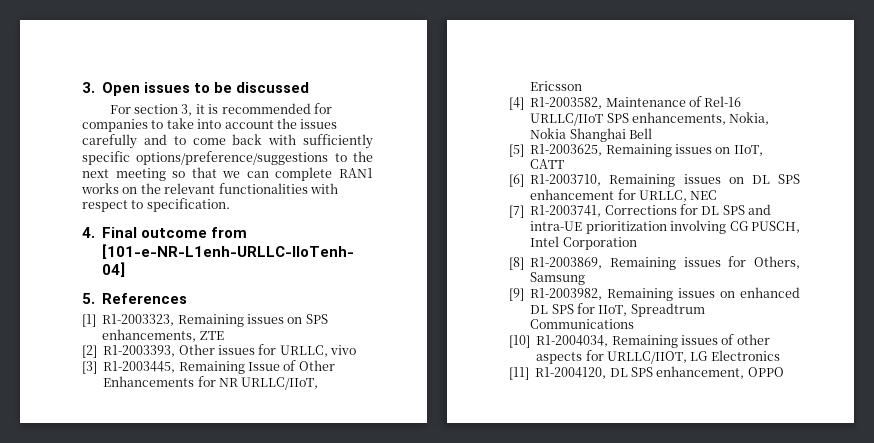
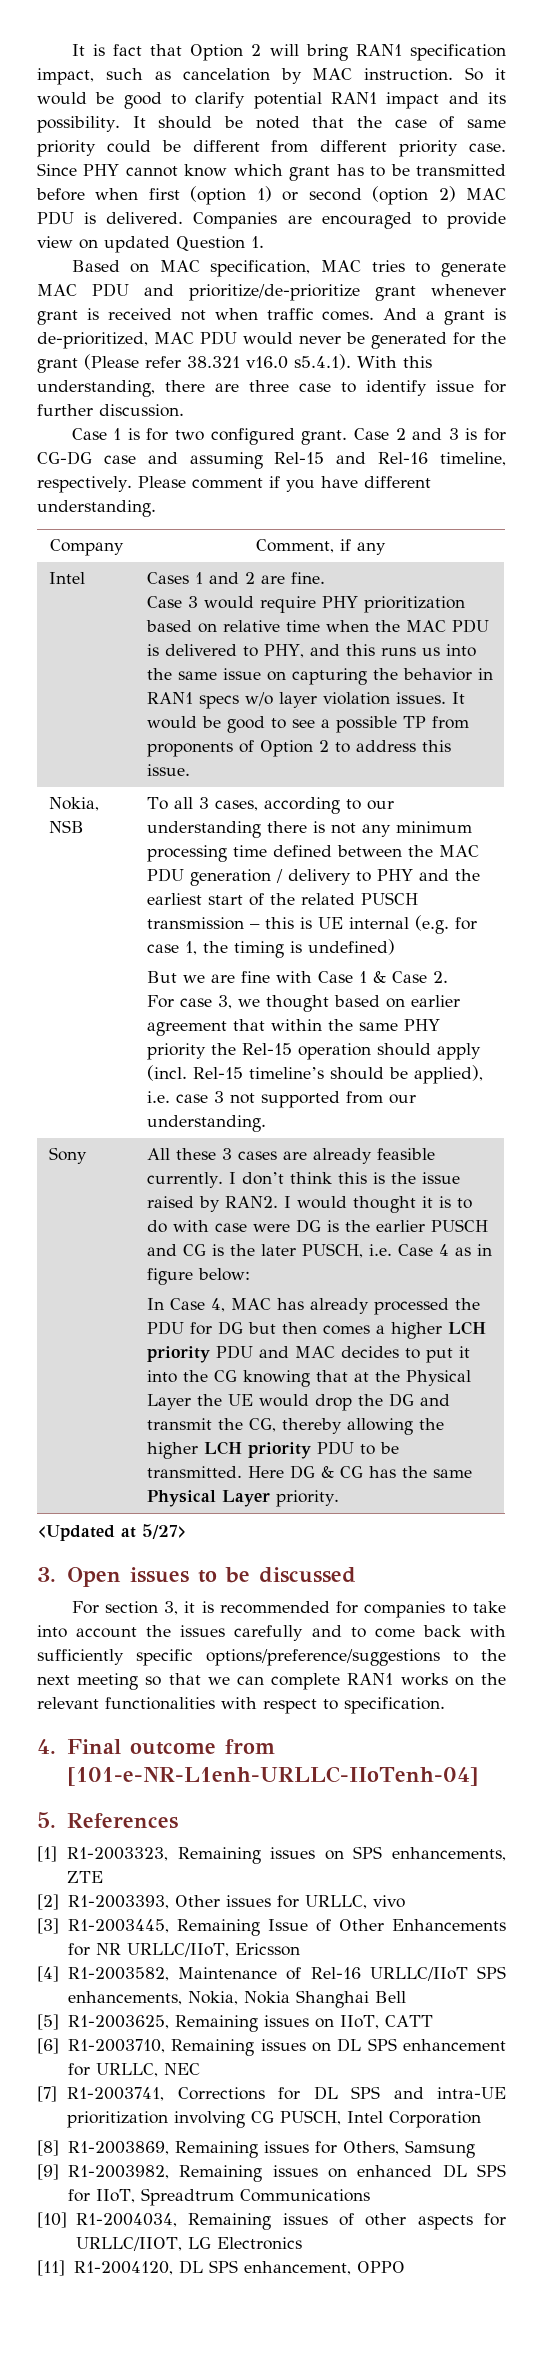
+ It is fact that Option 2 will bring RAN1 specification impact, such as cancelation by MAC instruction. So it would be good to clarify potential RAN1 impact and its possibility. It should be noted that the case of same priority could be different from different priority case. Since PHY cannot know which grant has to be transmitted before when first (option 1) or second (option 2) MAC PDU is delivered. Companies are encouraged to provide view on updated Question 1.
+ Based on MAC specification, MAC tries to generate MAC PDU and prioritize/de-prioritize grant whenever grant is received not when traffic comes. And a grant is de-prioritized, MAC PDU would never be generated for the grant (Please refer 38.321 v16.0 s5.4.1). With this understanding, there are three case to identify issue for further discussion.
+ Case 1 is for two configured grant. Case 2 and 3 is for CG-DG case and assuming Rel-15 and Rel-16 timeline, respectively. Please comment if you have different understanding.
+ Company | Comment, if any
+ Intel | Cases 1 and 2 are fine.
+ Case 3 would require PHY prioritization based on relative time when the MAC PDU is delivered to PHY, and this runs us into the same issue on capturing the behavior in RAN1 specs w/o layer violation issues. It would be good to see a possible TP from proponents of Option 2 to address this issue.
+ Nokia, NSB | To all 3 cases, according to our understanding there is not any minimum processing time defined between the MAC PDU generation / delivery to PHY and the earliest start of the related PUSCH transmission – this is UE internal (e.g. for case 1, the timing is undefined)
+ But we are fine with Case 1 & Case 2.
+ For case 3, we thought based on earlier agreement that within the same PHY priority the Rel-15 operation should apply (incl. Rel-15 timeline’s should be applied), i.e. case 3 not supported from our understanding.
+ Sony | All these 3 cases are already feasible currently. I don’t think this is the issue raised by RAN2. I would thought it is to do with case were DG is the earlier PUSCH and CG is the later PUSCH, i.e. Case 4 as in figure below:
+ In Case 4, MAC has already processed the PDU for DG but then comes a higher LCH priority PDU and MAC decides to put it into the CG knowing that at the Physical Layer the UE would drop the DG and transmit the CG, thereby allowing the higher LCH priority PDU to be transmitted. Here DG & CG has the same Physical Layer priority.
+ <Updated at 5/27>

